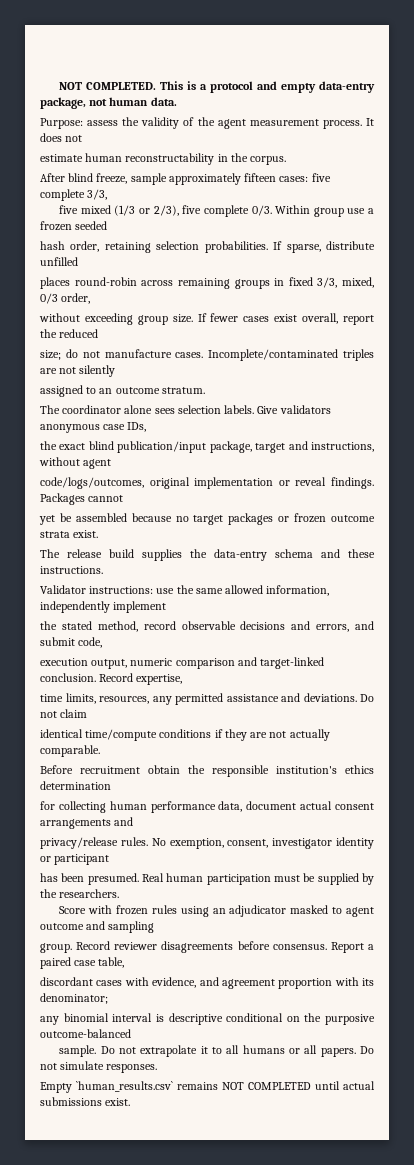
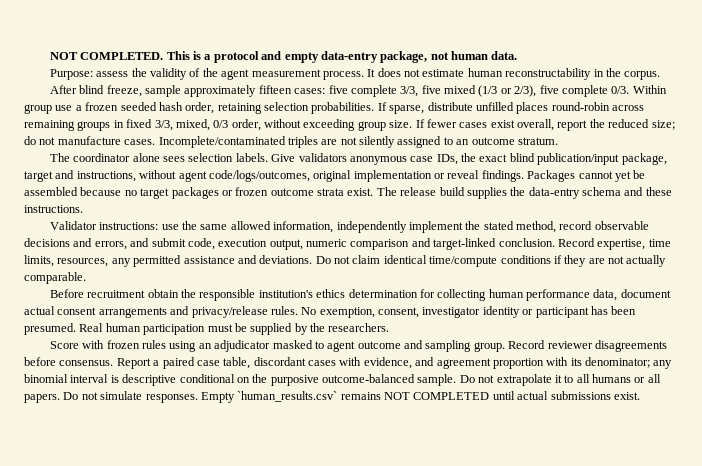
- It does not
- estimate human reconstructability in the corpus.
+ It does not estimate human reconstructability in the corpus.
- After blind freeze, sample approximately fifteen cases: five complete 3/3,
- five mixed (1/3 or 2/3), five complete 0/3.
+ After blind freeze, sample approximately fifteen cases: five complete 3/3, five mixed (1/3 or 2/3), five complete 0/3.
- Within group use a frozen seeded
- hash order, retaining selection probabilities.
+ Within group use a frozen seeded hash order, retaining selection probabilities.
- If sparse, distribute unfilled
- places round-robin across remaining groups in fixed 3/3, mixed, 0/3 order,
- without exceeding group size.
+ If sparse, distribute unfilled places round-robin across remaining groups in fixed 3/3, mixed, 0/3 order, without exceeding group size.
- If fewer cases exist overall, report the reduced
- size; do not manufacture cases.
+ If fewer cases exist overall, report the reduced size; do not manufacture cases.
- Incomplete/contaminated triples are not silently
- assigned to an outcome stratum.
+ Incomplete/contaminated triples are not silently assigned to an outcome stratum.
- Give validators anonymous case IDs,
- the exact blind publication/input package, target and instructions, without agent
- code/logs/outcomes, original implementation or reveal findings.
+ Give validators anonymous case IDs, the exact blind publication/input package, target and instructions, without agent code/logs/outcomes, original implementation or reveal findings.
- Packages cannot
- yet be assembled because no target packages or frozen outcome strata exist.
- The release build supplies the data-entry schema and these instructions.
+ Packages cannot yet be assembled because no target packages or frozen outcome strata exist. The release build supplies the data-entry schema and these instructions.
- Validator instructions: use the same allowed information, independently implement
- the stated method, record observable decisions and errors, and submit code,
- execution output, numeric comparison and target-linked conclusion.
+ Validator instructions: use the same allowed information, independently implement the stated method, record observable decisions and errors, and submit code, execution output, numeric comparison and target-linked conclusion.
- Record expertise,
- time limits, resources, any permitted assistance and deviations.
+ Record expertise, time limits, resources, any permitted assistance and deviations.
- Do not claim
- identical time/compute conditions if they are not actually comparable.
+ Do not claim identical time/compute conditions if they are not actually comparable.
- Before recruitment obtain the responsible institution's ethics determination
- for collecting human performance data, document actual consent arrangements and
- privacy/release rules.
+ Before recruitment obtain the responsible institution's ethics determination for collecting human performance data, document actual consent arrangements and privacy/release rules.
- No exemption, consent, investigator identity or participant
- has been presumed.
+ No exemption, consent, investigator identity or participant has been presumed.
- Score with frozen rules using an adjudicator masked to agent outcome and sampling
- group.
+ Score with frozen rules using an adjudicator masked to agent outcome and sampling group.
- Report a paired case table,
- discordant cases with evidence, and agreement proportion with its denominator;
- any binomial interval is descriptive conditional on the purposive outcome-balanced
- sample.
+ Report a paired case table, discordant cases with evidence, and agreement proportion with its denominator; any binomial interval is descriptive conditional on the purposive outcome-balanced sample.
- Do not simulate responses.
- Empty `human_results.csv` remains NOT COMPLETED until actual submissions exist.
+ Do not simulate responses. Empty `human_results.csv` remains NOT COMPLETED until actual submissions exist.

